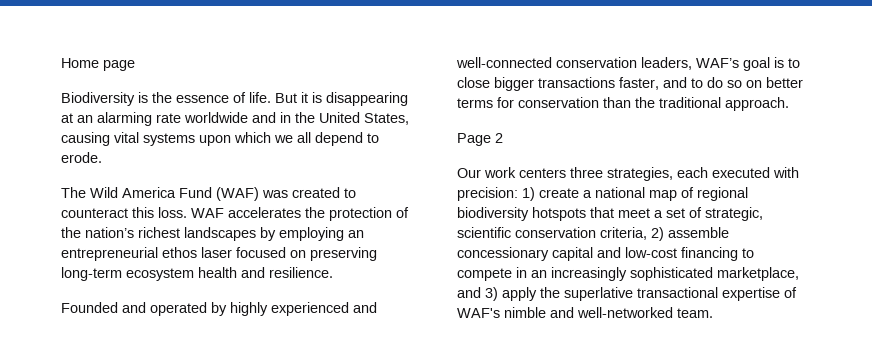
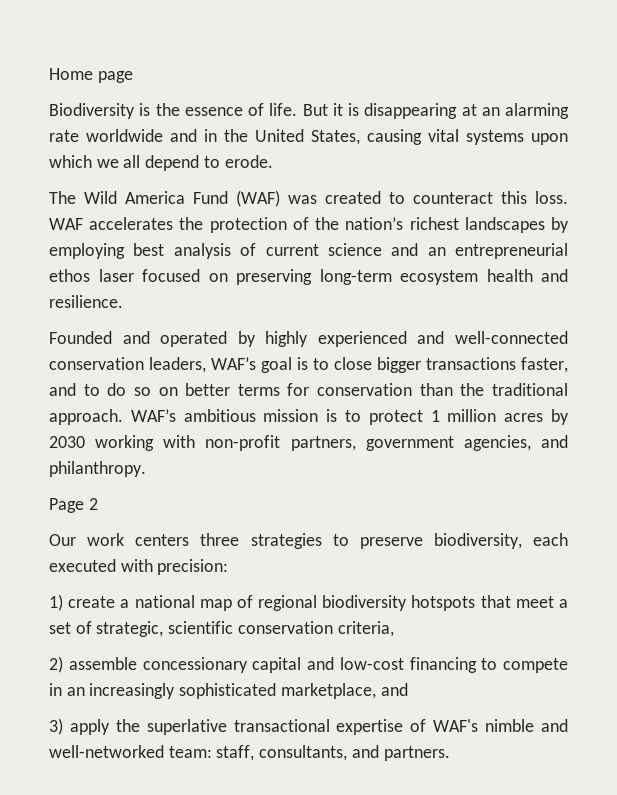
- WAF accelerates the protection of the nation’s richest landscapes by employing an entrepreneurial ethos laser focused on preserving long-term ecosystem health and resilience.
+ WAF accelerates the protection of the nation’s richest landscapes by employing best analysis of current science and an entrepreneurial ethos laser focused on preserving long-term ecosystem health and resilience.
+ WAF’s ambitious mission is to protect 1 million acres by 2030 working with non-profit partners, government agencies, and philanthropy.
- Our work centers three strategies, each executed with precision: 1) create a national map of regional biodiversity hotspots that meet a set of strategic, scientific conservation criteria, 2) assemble concessionary capital and low-cost financing to compete in an increasingly sophisticated marketplace, and 3) apply the superlative transactional expertise of WAF's nimble and well-networked team.
+ Our work centers three strategies to preserve biodiversity, each executed with precision:
+ 1) create a national map of regional biodiversity hotspots that meet a set of strategic, scientific conservation criteria,
+ 2) assemble concessionary capital and low-cost financing to compete in an increasingly sophisticated marketplace, and
+ 3) apply the superlative transactional expertise of WAF's nimble and well-networked team: staff, consultants, and partners.

